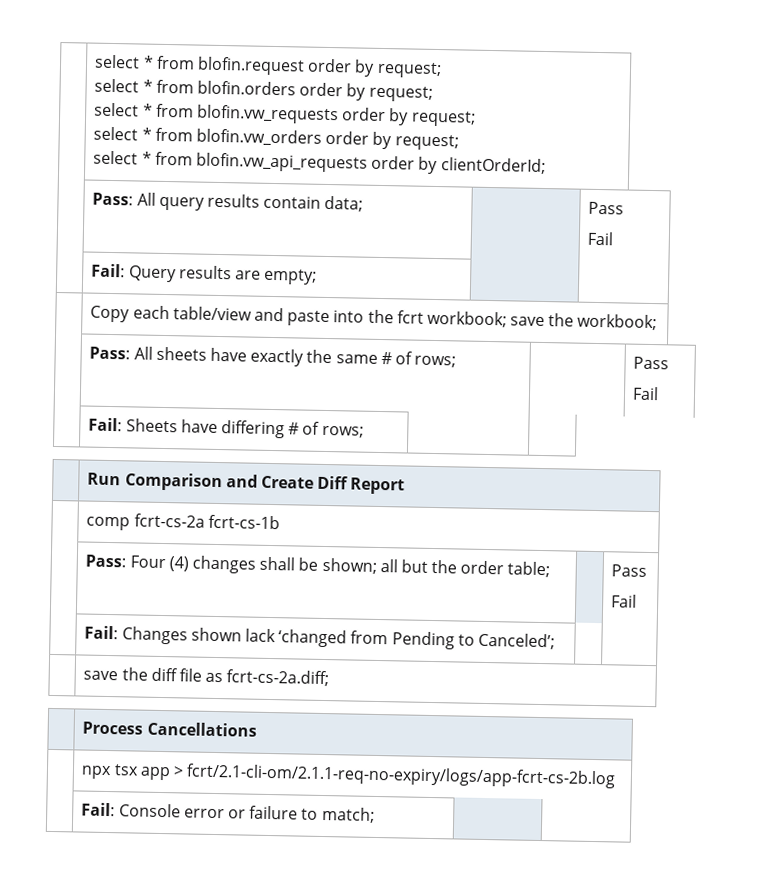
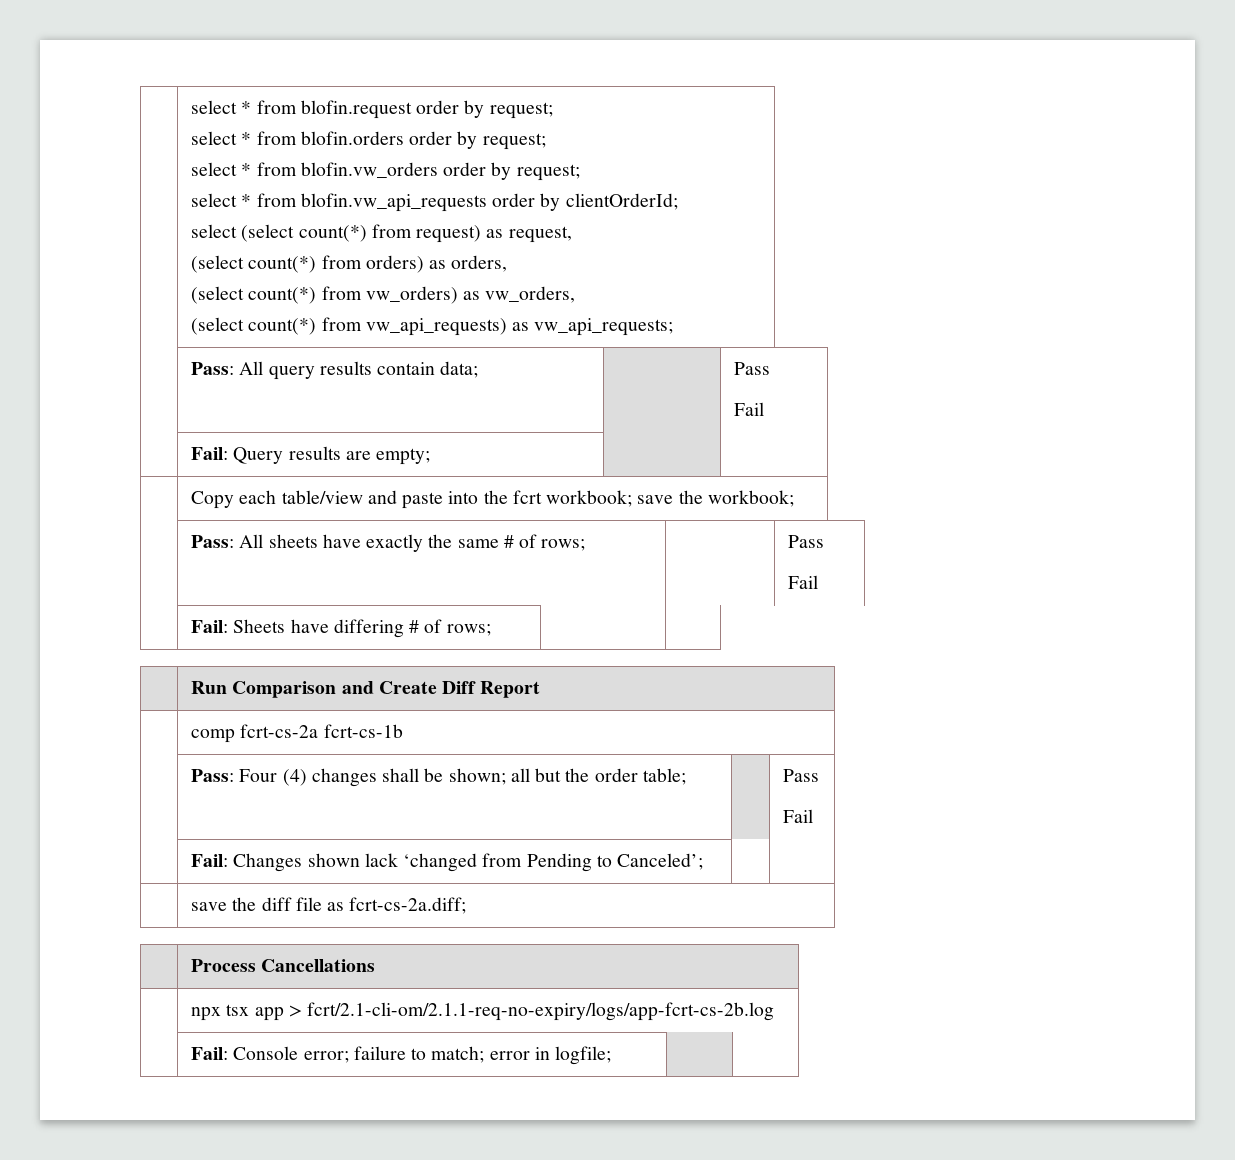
- select * from blofin.vw_requests order by request;
+ select (select count(*) from request) as request,
+ (select count(*) from orders) as orders,
+ (select count(*) from vw_orders) as vw_orders,
+ (select count(*) from vw_api_requests) as vw_api_requests;
- | Fail: Console error or failure to match; | |
+ | Fail: Console error; failure to match; error in logfile; | |

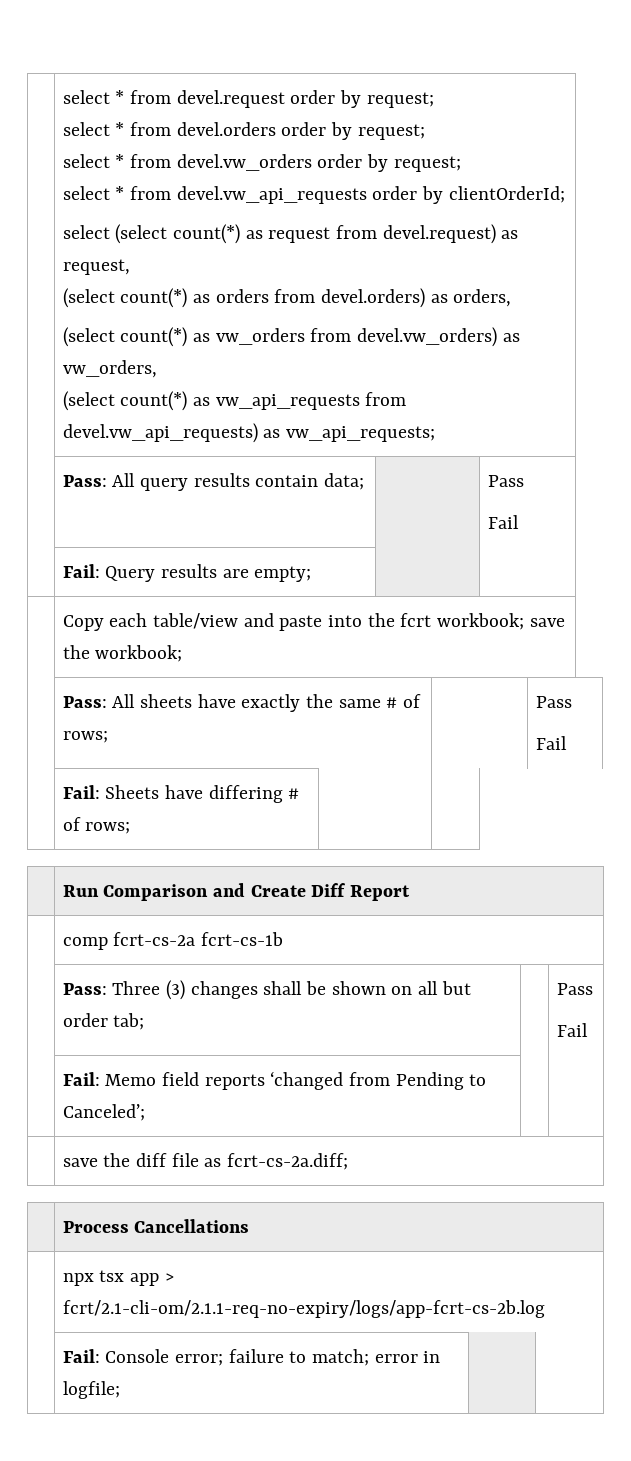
- select * from blofin.request order by request;
- select * from blofin.orders order by request;
- select * from blofin.vw_orders order by request;
- select * from blofin.vw_api_requests order by clientOrderId;
+ select * from devel.request order by request;
+ select * from devel.orders order by request;
+ select * from devel.vw_orders order by request;
+ select * from devel.vw_api_requests order by clientOrderId;
- select (select count(*) from request) as request,
+ select (select count(*) as request from devel.request) as request,
- (select count(*) from orders) as orders,
+ (select count(*) as orders from devel.orders) as orders,
- (select count(*) from vw_orders) as vw_orders,
+ (select count(*) as vw_orders from devel.vw_orders) as vw_orders,
- (select count(*) from vw_api_requests) as vw_api_requests;
+ (select count(*) as vw_api_requests from devel.vw_api_requests) as vw_api_requests;
- | Pass: Four (4) changes shall be shown; all but the order table; | | Pass
+ | Pass: Three (3) changes shall be shown on all but order tab; | | Pass
  Fail
- | Fail: Changes shown lack ‘changed from Pending to Canceled’; | |
+ | Fail: Memo field reports ‘changed from Pending to Canceled’; | |

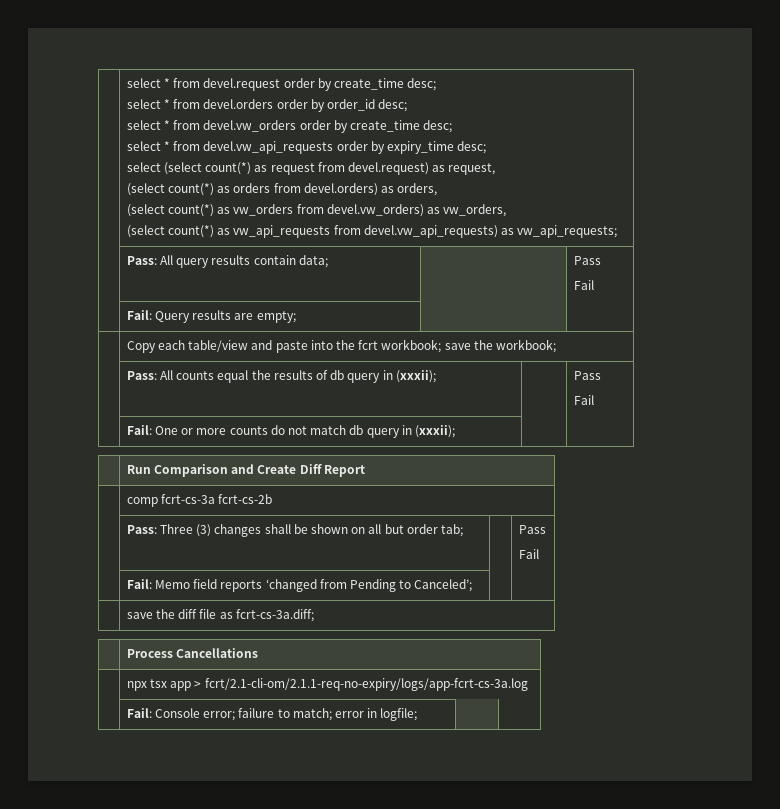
- select * from devel.request order by request;
+ select * from devel.request order by create_time desc;
- select * from devel.orders order by request;
+ select * from devel.orders order by order_id desc;
- select * from devel.vw_orders order by request;
+ select * from devel.vw_orders order by create_time desc;
- select * from devel.vw_api_requests order by clientOrderId;
+ select * from devel.vw_api_requests order by expiry_time desc;
- | Pass: All sheets have exactly the same # of rows; | | Pass
+ | Pass: All counts equal the results of db query in (xxxii); | | Pass
  Fail
- | Fail: Sheets have differing # of rows; | |
+ | Fail: One or more counts do not match db query in (xxxii); | |
- | comp fcrt-cs-2a fcrt-cs-1b
+ | comp fcrt-cs-3a fcrt-cs-2b
- | save the diff file as fcrt-cs-2a.diff;
+ | save the diff file as fcrt-cs-3a.diff;
- | npx tsx app > fcrt/2.1-cli-om/2.1.1-req-no-expiry/logs/app-fcrt-cs-2b.log
+ | npx tsx app > fcrt/2.1-cli-om/2.1.1-req-no-expiry/logs/app-fcrt-cs-3a.log

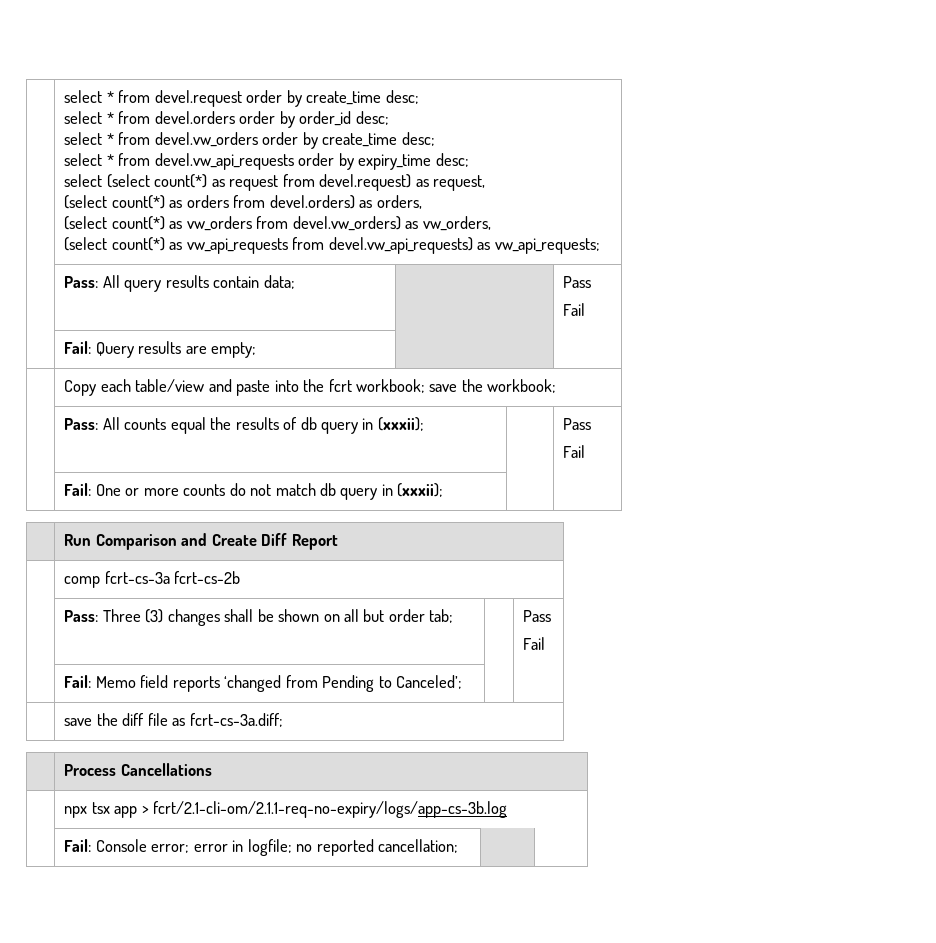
- | npx tsx app > fcrt/2.1-cli-om/2.1.1-req-no-expiry/logs/app-fcrt-cs-3a.log
+ | npx tsx app > fcrt/2.1-cli-om/2.1.1-req-no-expiry/logs/app-cs-3b.log
- | Fail: Console error; failure to match; error in logfile; | |
+ | Fail: Console error; error in logfile; no reported cancellation; | |

